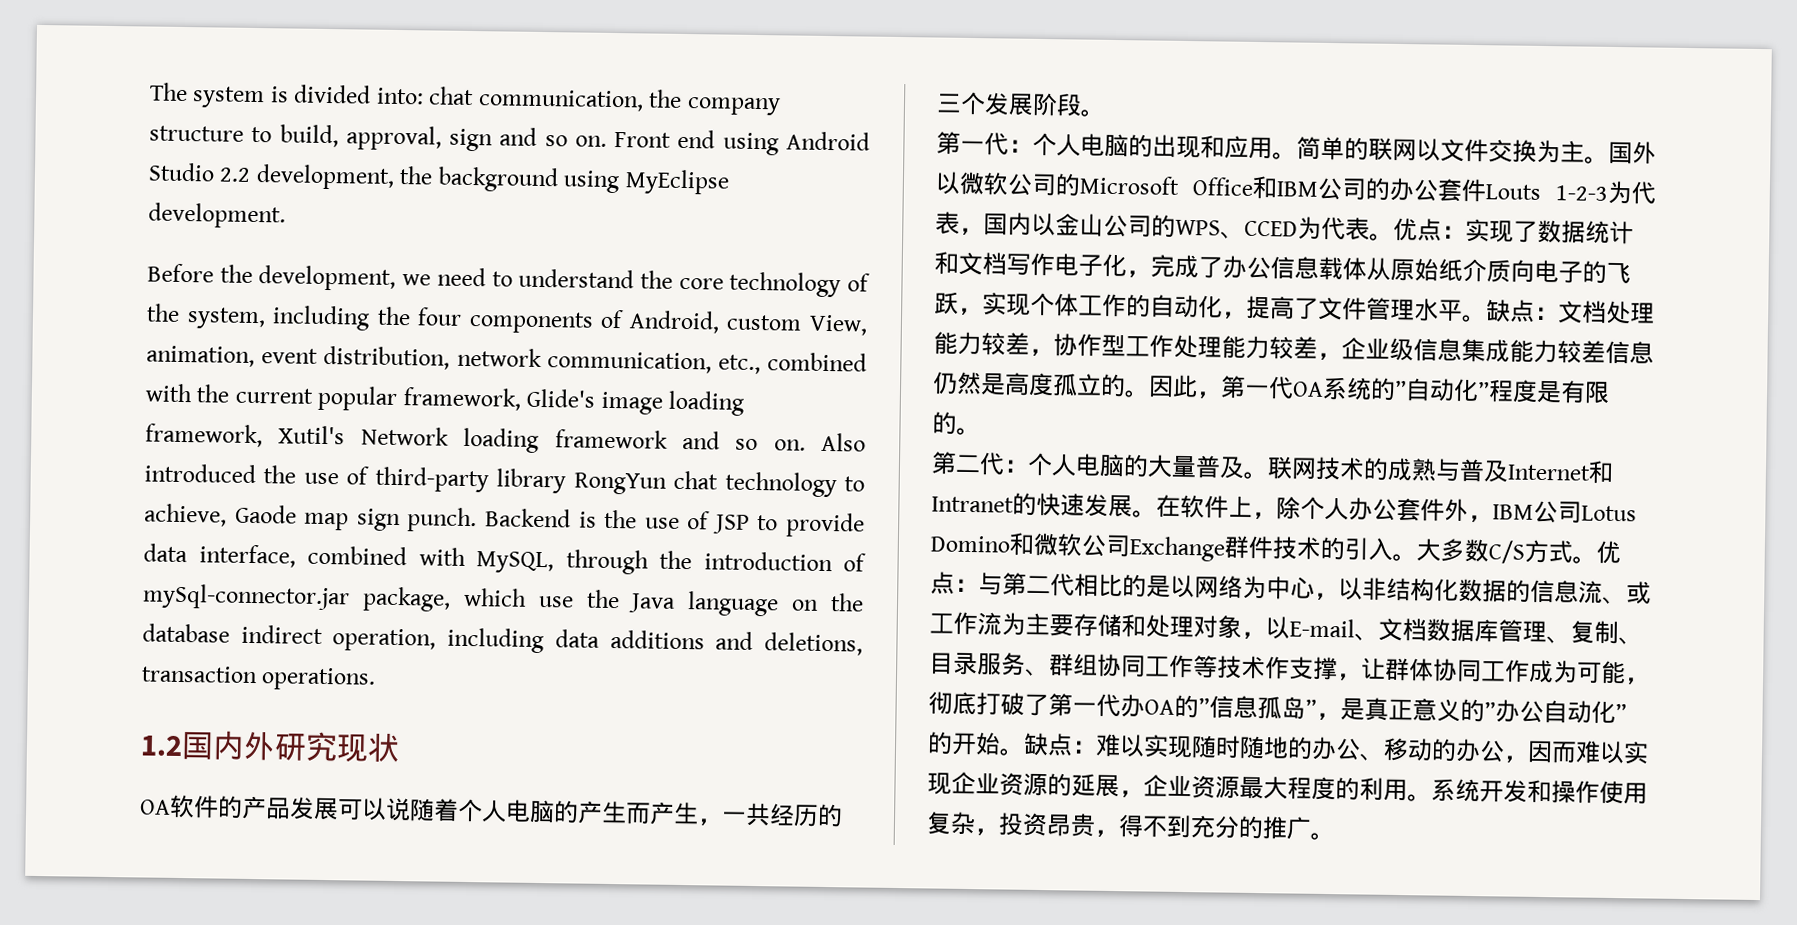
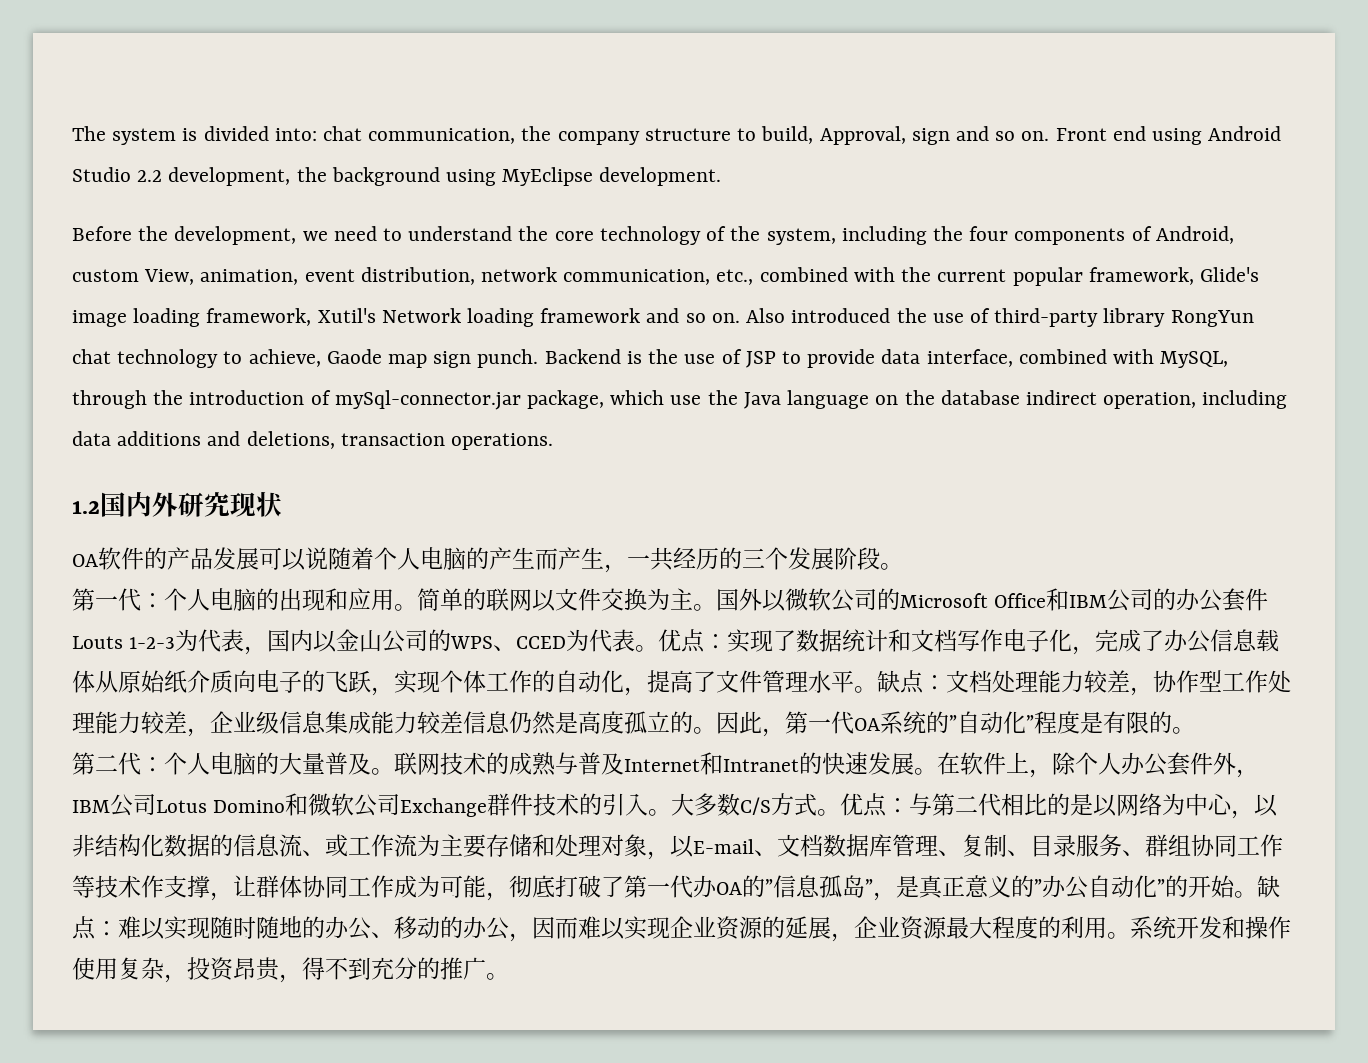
- The system is divided into: chat communication, the company structure to build, approval, sign and so on.
+ The system is divided into: chat communication, the company structure to build, Approval, sign and so on.

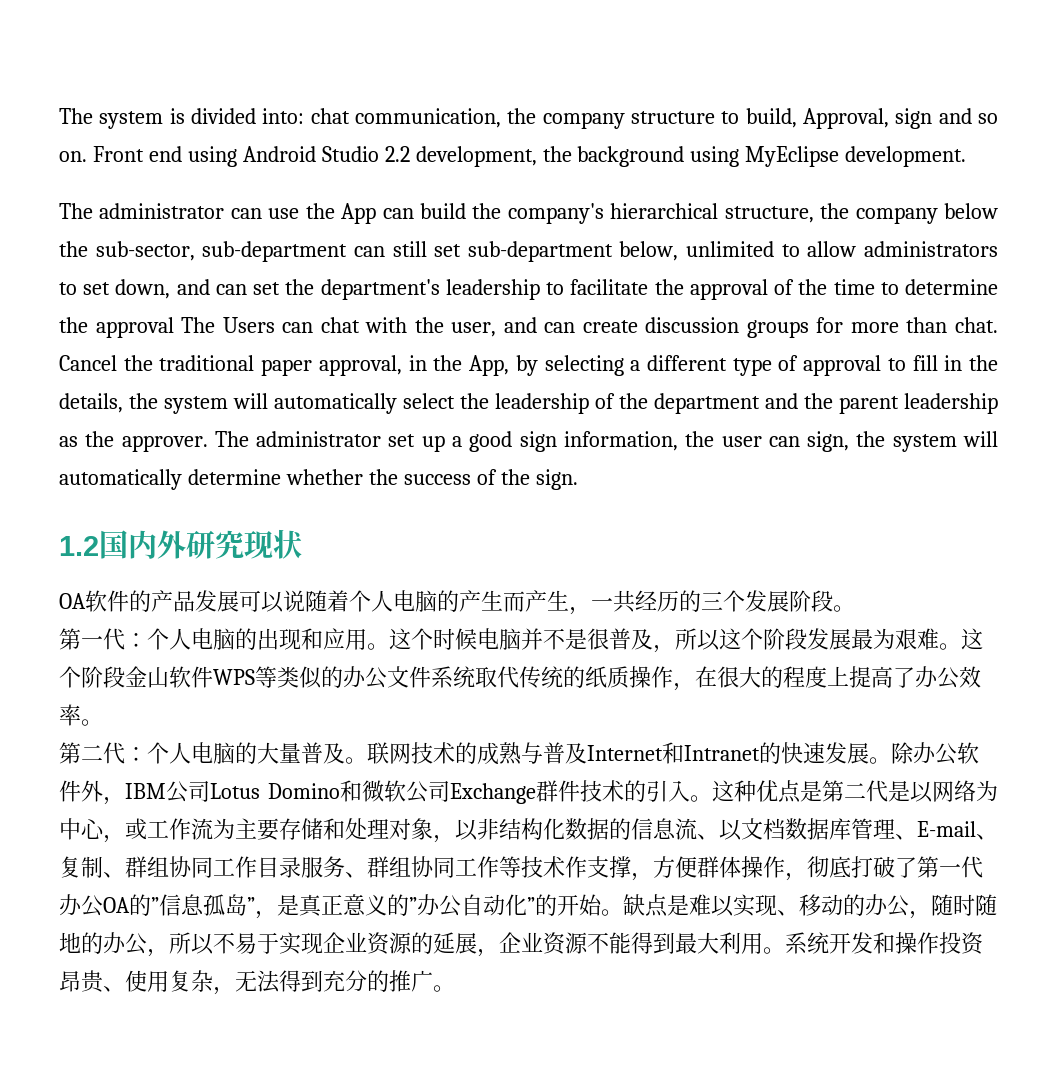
- Before the development, we need to understand the core technology of the system, including the four components of Android, custom View, animation, event distribution, network communication, etc., combined with the current popular framework, Glide's image loading framework, Xutil's Network loading framework and so on. Also introduced the use of third-party library RongYun chat technology to achieve, Gaode map sign punch. Backend is the use of JSP to provide data interface, combined with MySQL, through the introduction of mySql-connector.jar package, which use the Java language on the database indirect operation, including data additions and deletions, transaction operations.
+ The administrator can use the App can build the company's hierarchical structure, the company below the sub-sector, sub-department can still set sub-department below, unlimited to allow administrators to set down, and can set the department's leadership to facilitate the approval of the time to determine the approval The Users can chat with the user, and can create discussion groups for more than chat. Cancel the traditional paper approval, in the App, by selecting a different type of approval to fill in the details, the system will automatically select the leadership of the department and the parent leadership as the approver. The administrator set up a good sign information, the user can sign, the system will automatically determine whether the success of the sign.
- 简单的联网以文件交换为主。国外以微软公司的Microsoft Office和IBM公司的办公套件Louts 1-2-3为代表，国内以金山公司的WPS、CCED为代表。优点：实现了数据统计和文档写作电子化，完成了办公信息载体从原始纸介质向电子的飞跃，实现个体工作的自动化，提高了文件管理水平。缺点：文档处理能力较差，协作型工作处理能力较差，企业级信息集成能力较差信息仍然是高度孤立的。因此，第一代OA系统的”自动化”程度是有限的。
+ 这个时候电脑并不是很普及，所以这个阶段发展最为艰难。这个阶段金山软件WPS等类似的办公文件系统取代传统的纸质操作，在很大的程度上提高了办公效率。
- 在软件上，除个人办公套件外，IBM公司Lotus Domino和微软公司Exchange群件技术的引入。
+ 除办公软件外，IBM公司Lotus Domino和微软公司Exchange群件技术的引入。
- 大多数C/S方式。优点：与第二代相比的是以网络为中心，以非结构化数据的信息流、或工作流为主要存储和处理对象，以E-mail、文档数据库管理、复制、目录服务、群组协同工作等技术作支撑，让群体协同工作成为可能，彻底打破了第一代办OA的”信息孤岛”，是真正意义的”办公自动化”的开始。
+ 这种优点是第二代是以网络为中心，或工作流为主要存储和处理对象，以非结构化数据的信息流、以文档数据库管理、E-mail、复制、群组协同工作目录服务、群组协同工作等技术作支撑，方便群体操作，彻底打破了第一代办公OA的”信息孤岛”，是真正意义的”办公自动化”的开始。
- 缺点：难以实现随时随地的办公、移动的办公，因而难以实现企业资源的延展，企业资源最大程度的利用。
+ 缺点是难以实现、移动的办公，随时随地的办公，所以不易于实现企业资源的延展，企业资源不能得到最大利用。
- 系统开发和操作使用复杂，投资昂贵，得不到充分的推广。
+ 系统开发和操作投资昂贵、使用复杂，无法得到充分的推广。

